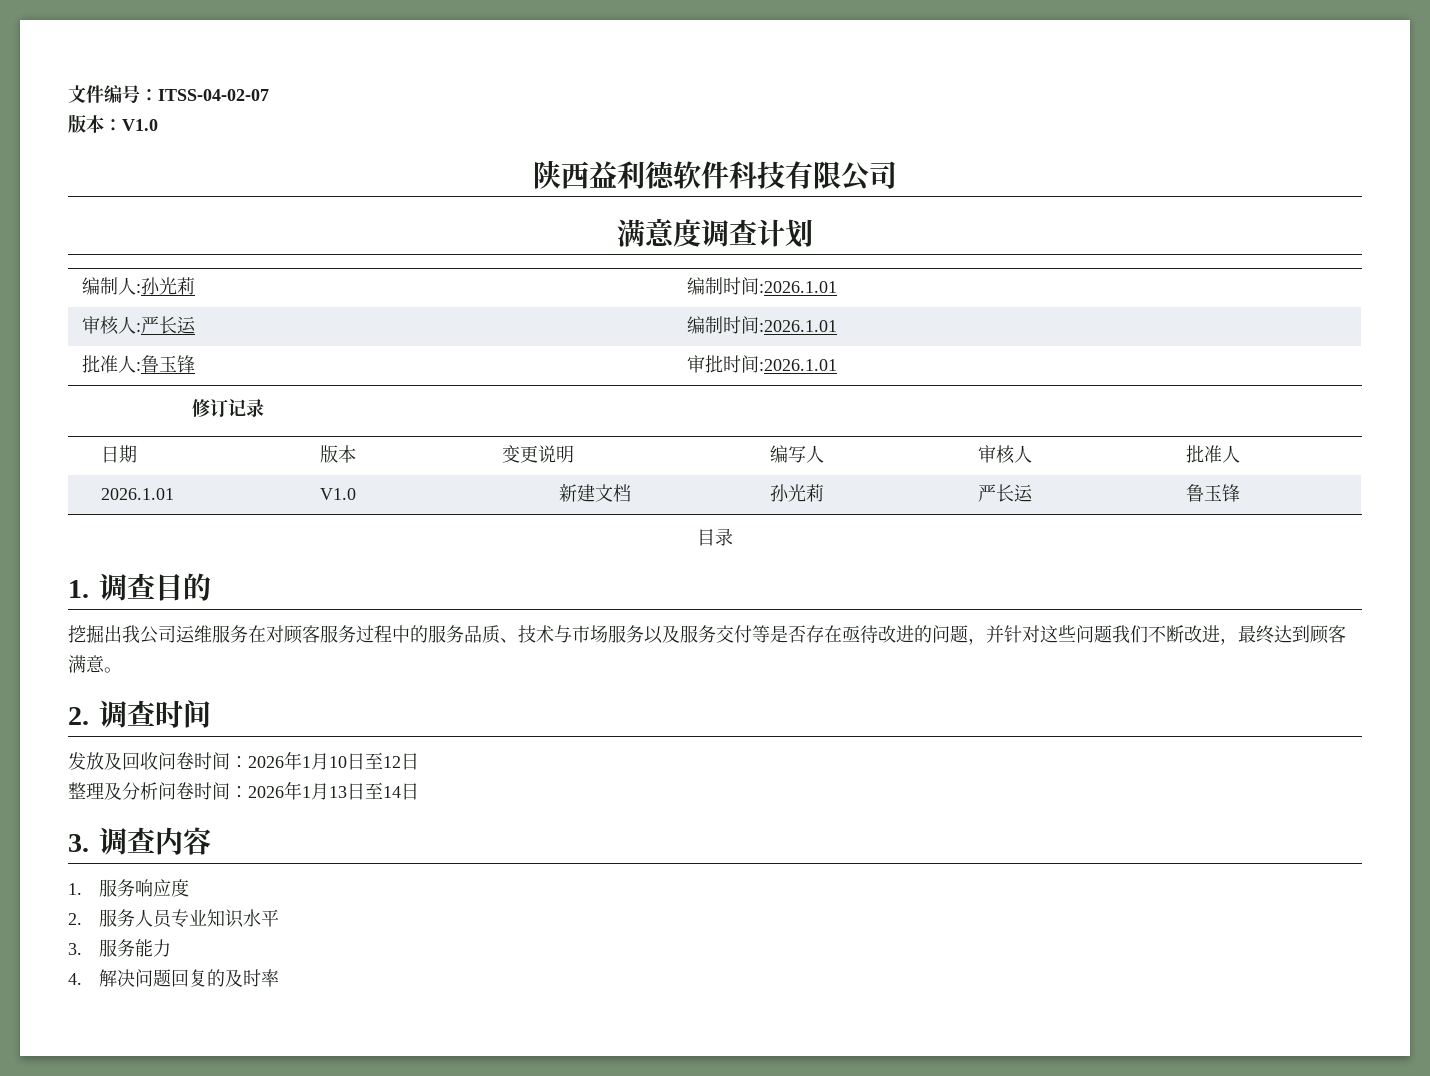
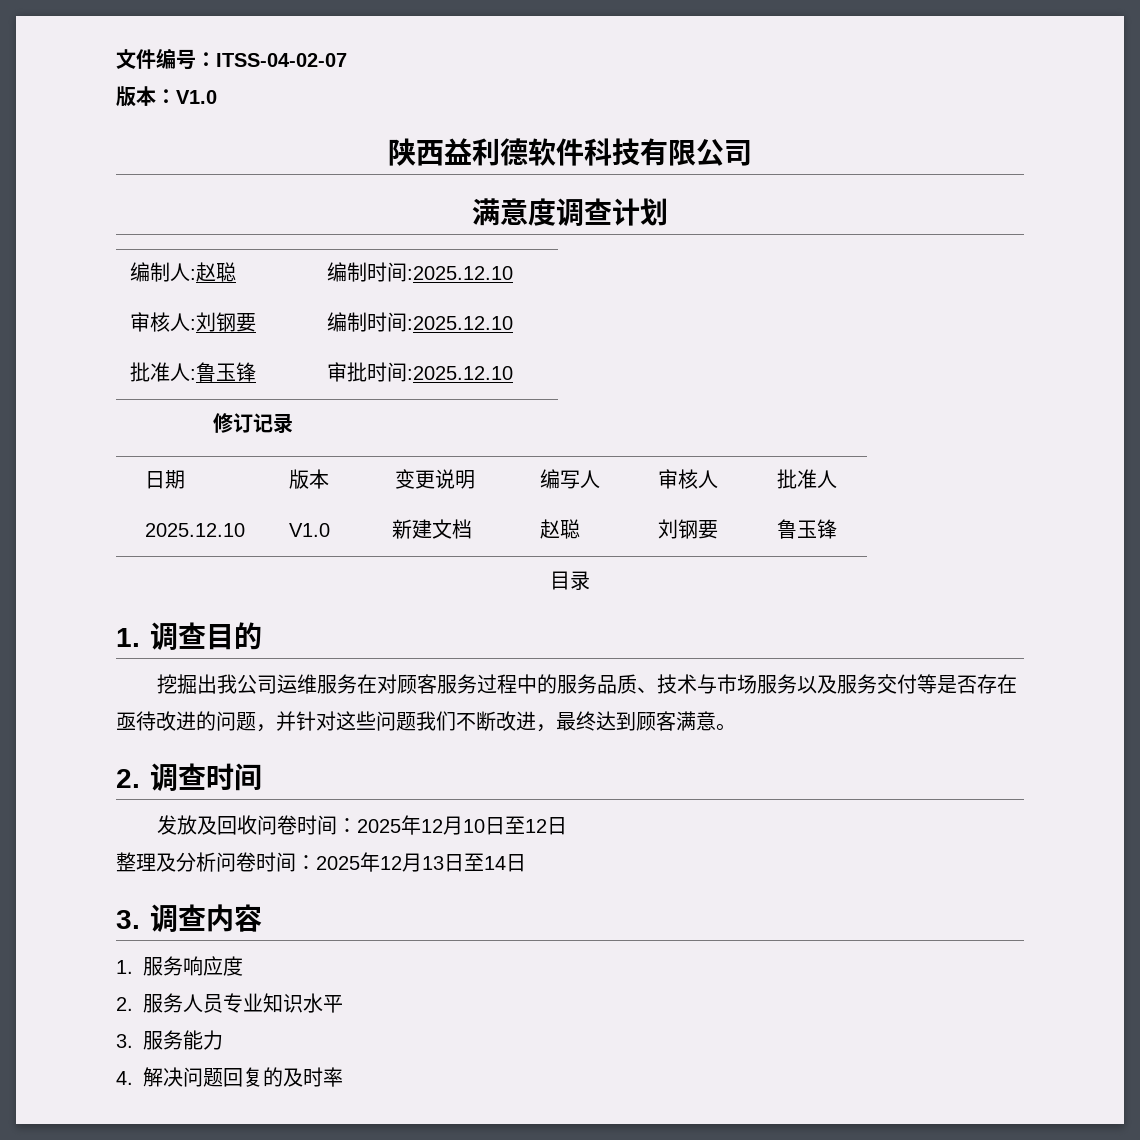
- 编制人:孙光莉 | 编制时间:2026.1.01
+ 编制人:赵聪 | 编制时间:2025.12.10
- 审核人:严长运 | 编制时间:2026.1.01
+ 审核人:刘钢要 | 编制时间:2025.12.10
- 批准人:鲁玉锋 | 审批时间:2026.1.01
+ 批准人:鲁玉锋 | 审批时间:2025.12.10
- 2026.1.01 | V1.0 | 新建文档 | 孙光莉 | 严长运 | 鲁玉锋
+ 2025.12.10 | V1.0 | 新建文档 | 赵聪 | 刘钢要 | 鲁玉锋
- 发放及回收问卷时间：2026年1月10日至12日
+ 发放及回收问卷时间：2025年12月10日至12日
- 整理及分析问卷时间：2026年1月13日至14日
+ 整理及分析问卷时间：2025年12月13日至14日

